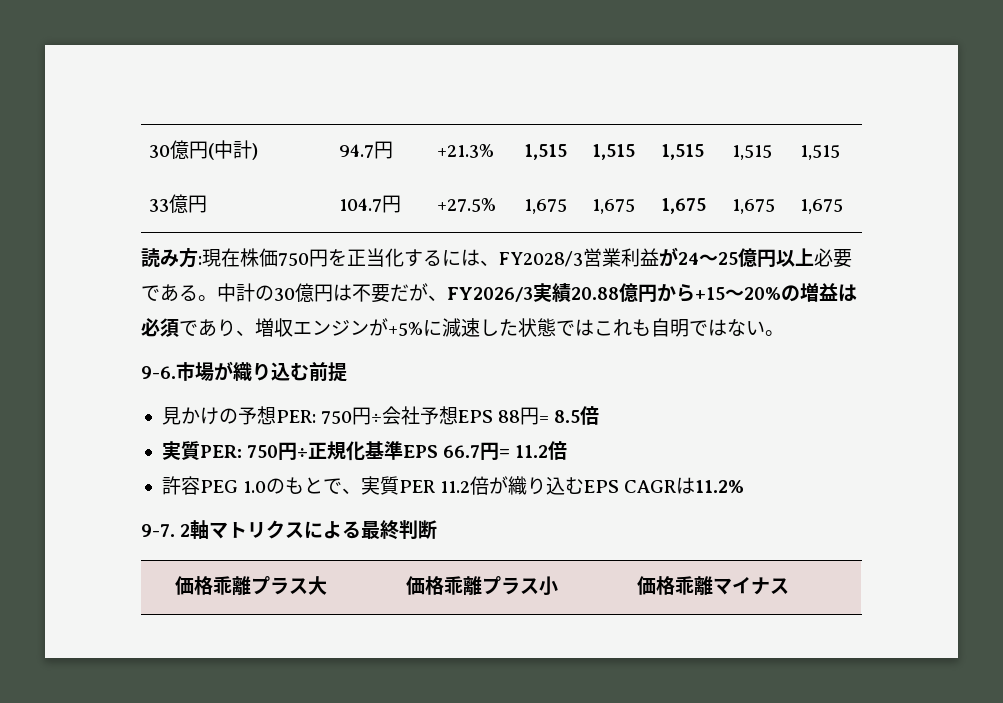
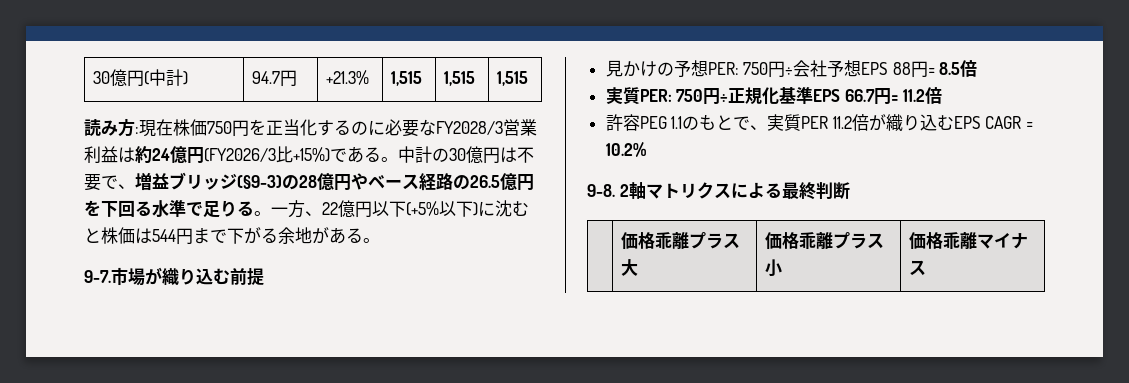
- 30億円(中計) | 94.7円 | +21.3% | 1,515 | 1,515 | 1,515 | 1,515 | 1,515
- 33億円 | 104.7円 | +27.5% | 1,675 | 1,675 | 1,675 | 1,675 | 1,675
+ 30億円(中計) | 94.7円 | +21.3% | 1,515 | 1,515 | 1,515
- 読み方:現在株価750円を正当化するには、FY2028/3営業利益が24〜25億円以上必要である。
+ 読み方:現在株価750円を正当化するのに必要なFY2028/3営業利益は約24億円(FY2026/3比+15%)である。
- 中計の30億円は不要だが、FY2026/3実績20.88億円から+15〜20%の増益は必須であり、増収エンジンが+5%に減速した状態ではこれも自明ではない。
+ 中計の30億円は不要で、増益ブリッジ(§9-3)の28億円やベース経路の26.5億円を下回る水準で足りる。一方、22億円以下(+5%以下)に沈むと株価は544円まで下がる余地がある。
- 9-6.
+ 9-7.
- 許容PEG 1.0のもとで、実質PER 11.2倍が織り込むEPS CAGRは11.2%
- 9-7.
+ 許容PEG 1.1のもとで、実質PER 11.2倍が織り込むEPS CAGR = 10.2%
+ 9-8.

